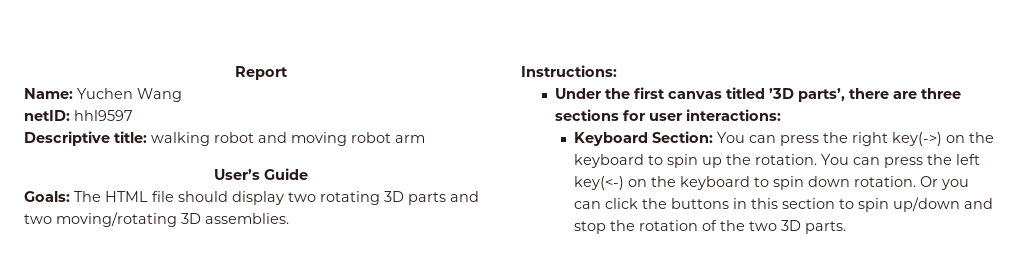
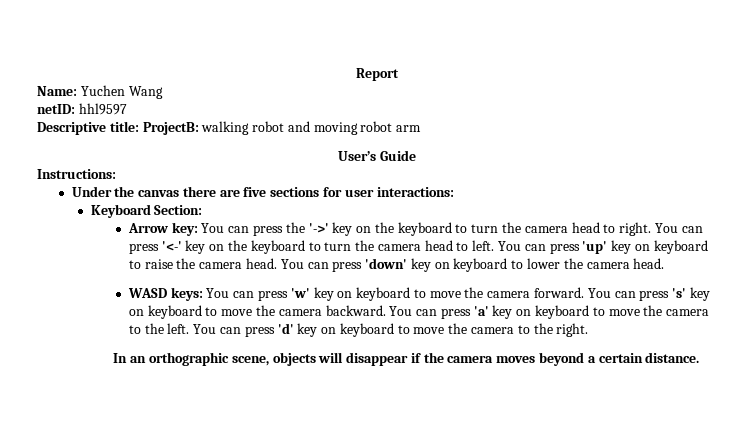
- Descriptive title: walking robot and moving robot arm
+ Descriptive title: ProjectB: walking robot and moving robot arm
- Goals: The HTML file should display two rotating 3D parts and two moving/rotating 3D assemblies.
  Instructions:
- Under the first canvas titled ’3D parts’, there are three sections for user interactions:
+ Under the canvas there are five sections for user interactions:
- Keyboard Section: You can press the right key(->) on the keyboard to spin up the rotation. You can press the left key(<-) on the keyboard to spin down rotation. Or you can click the buttons in this section to spin up/down and stop the rotation of the two 3D parts.
+ Keyboard Section:
+ Arrow key: You can press the '->' key on the keyboard to turn the camera head to right. You can press '<-' key on the keyboard to turn the camera head to left. You can press 'up' key on keyboard to raise the camera head. You can press 'down' key on keyboard to lower the camera head.
+ WASD keys: You can press 'w' key on keyboard to move the camera forward. You can press 's' key on keyboard to move the camera backward. You can press 'a' key on keyboard to move the camera to the left. You can press 'd' key on keyboard to move the camera to the right.
+ In an orthographic scene, objects will disappear if the camera moves beyond a certain distance.

